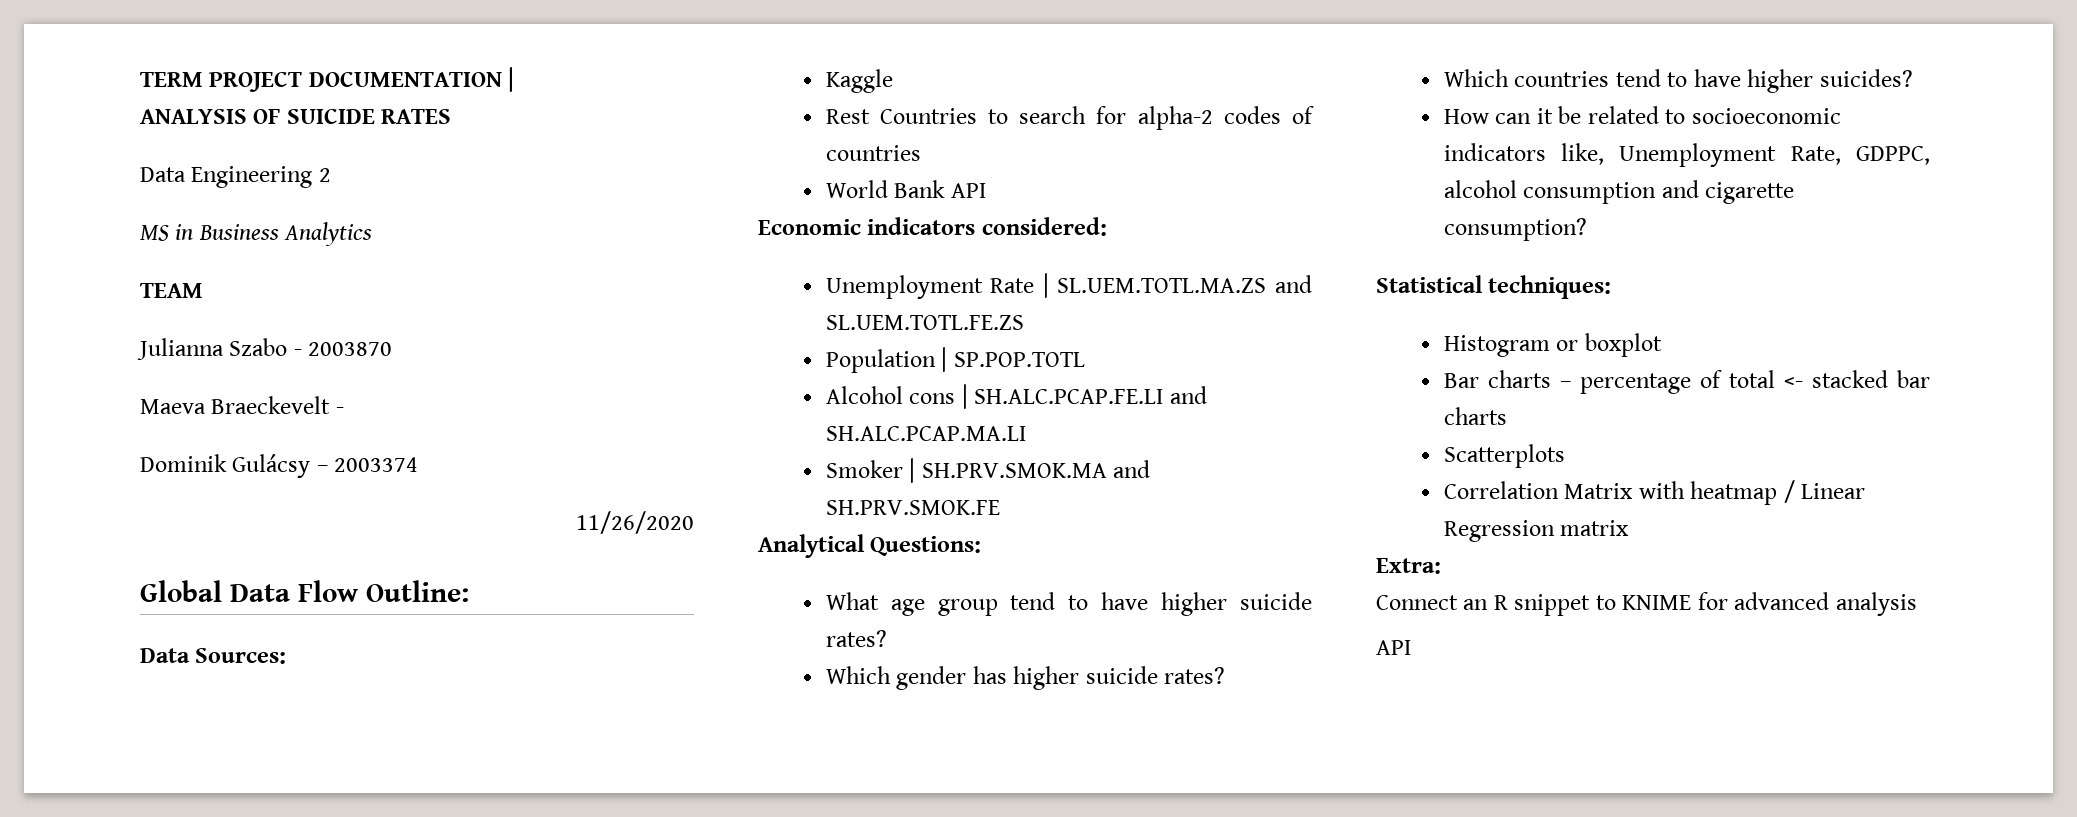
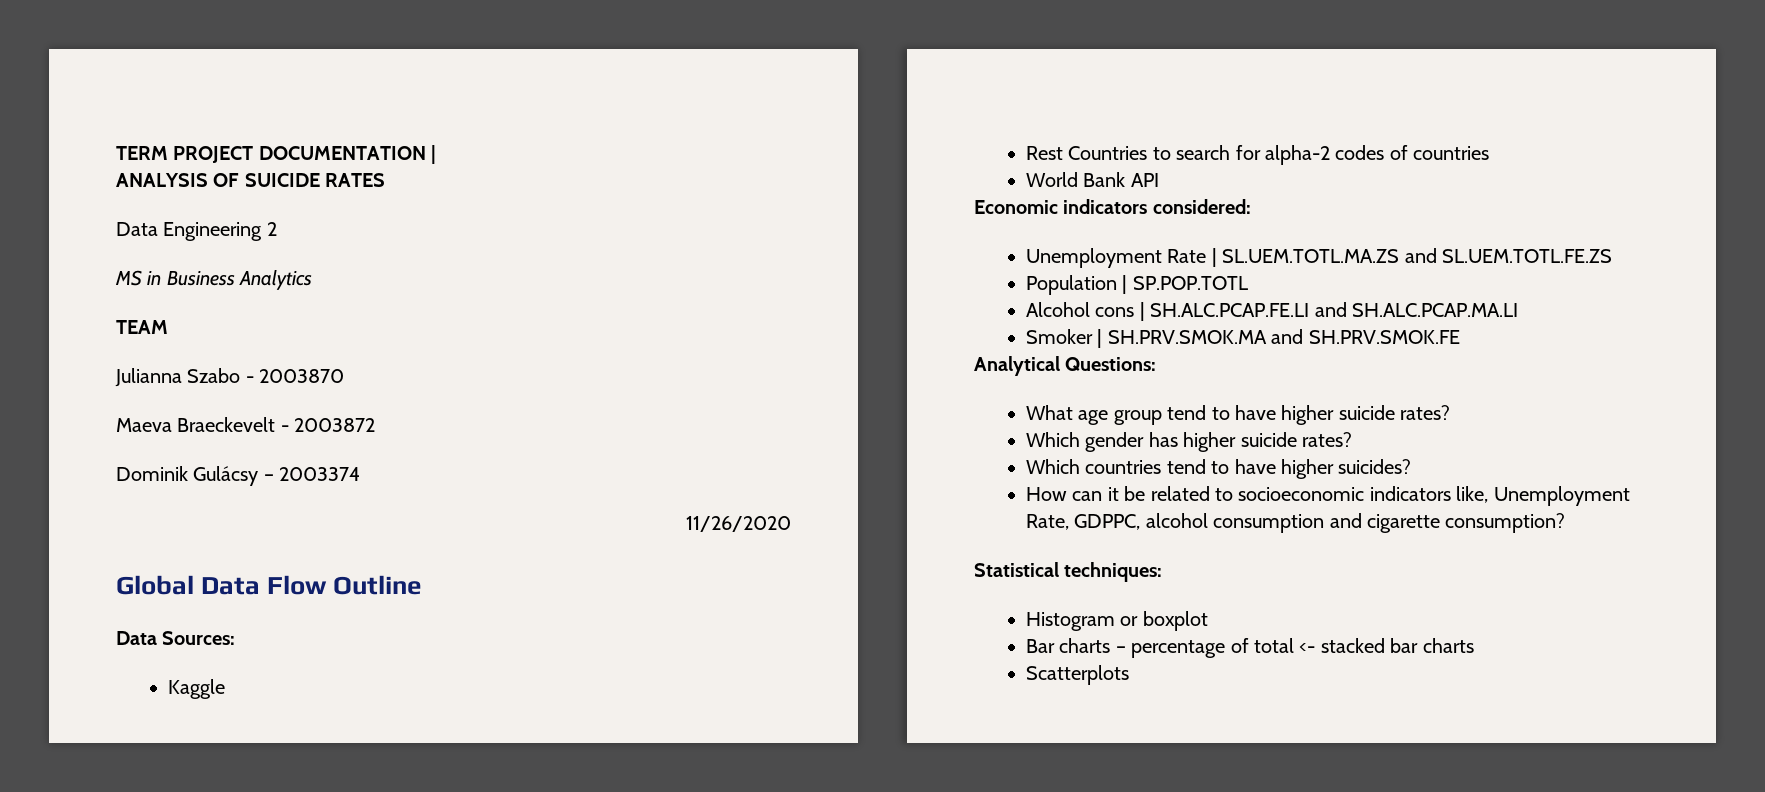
- Maeva Braeckevelt -
+ Maeva Braeckevelt - 2003872
- Global Data Flow Outline:
+ Global Data Flow Outline
- Correlation Matrix with heatmap / Linear Regression matrix
- Extra:
- Connect an R snippet to KNIME for advanced analysis
- API

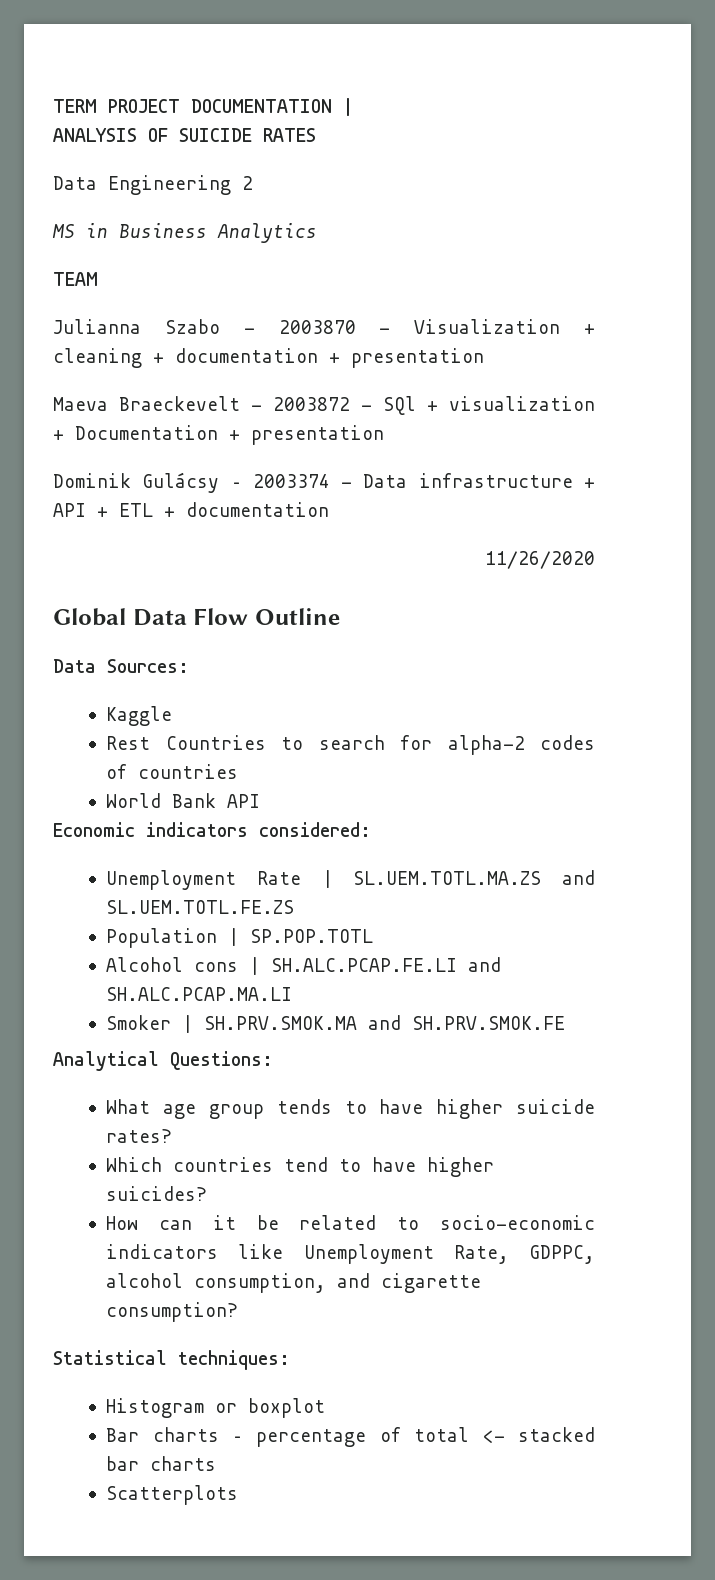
- Julianna Szabo - 2003870
- Maeva Braeckevelt - 2003872
- Dominik Gulácsy – 2003374
+ Julianna Szabo - 2003870 - Visualization + cleaning + documentation + presentation
+ Maeva Braeckevelt - 2003872 - SQl + visualization + Documentation + presentation
+ Dominik Gulácsy – 2003374 - Data infrastructure + API + ETL + documentation
- What age group tend to have higher suicide rates?
+ What age group tends to have higher suicide rates?
- Which gender has higher suicide rates?
- How can it be related to socioeconomic indicators like, Unemployment Rate, GDPPC, alcohol consumption and cigarette consumption?
+ How can it be related to socio-economic indicators like Unemployment Rate, GDPPC, alcohol consumption, and cigarette consumption?

